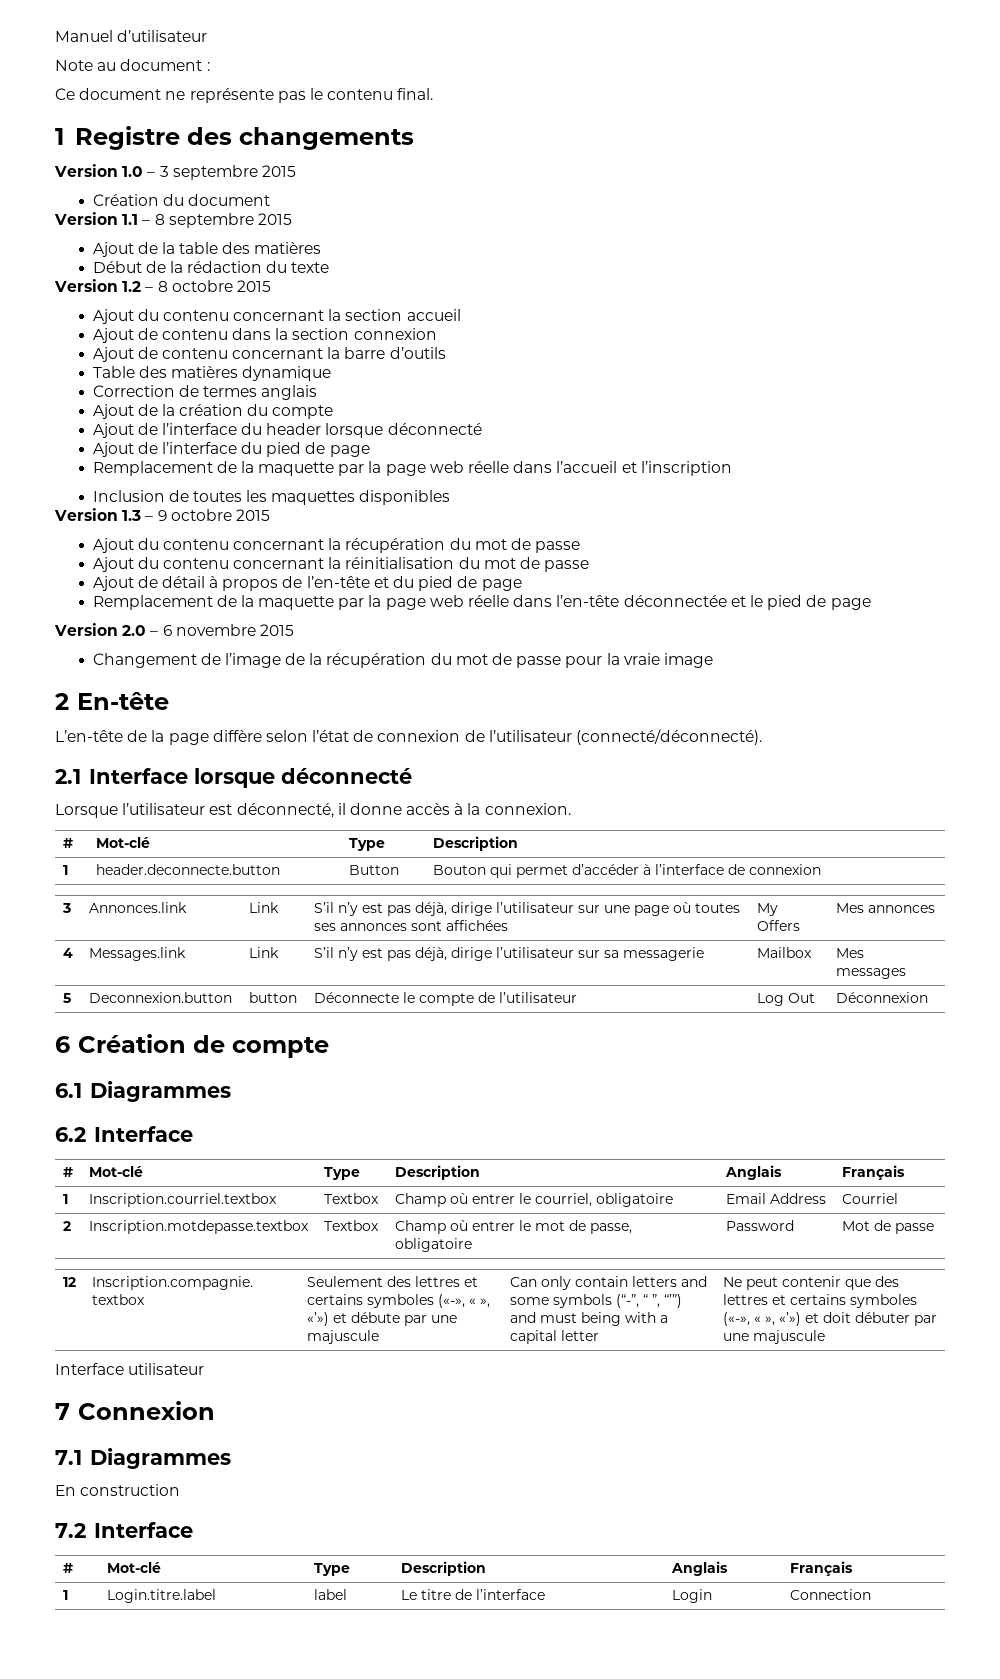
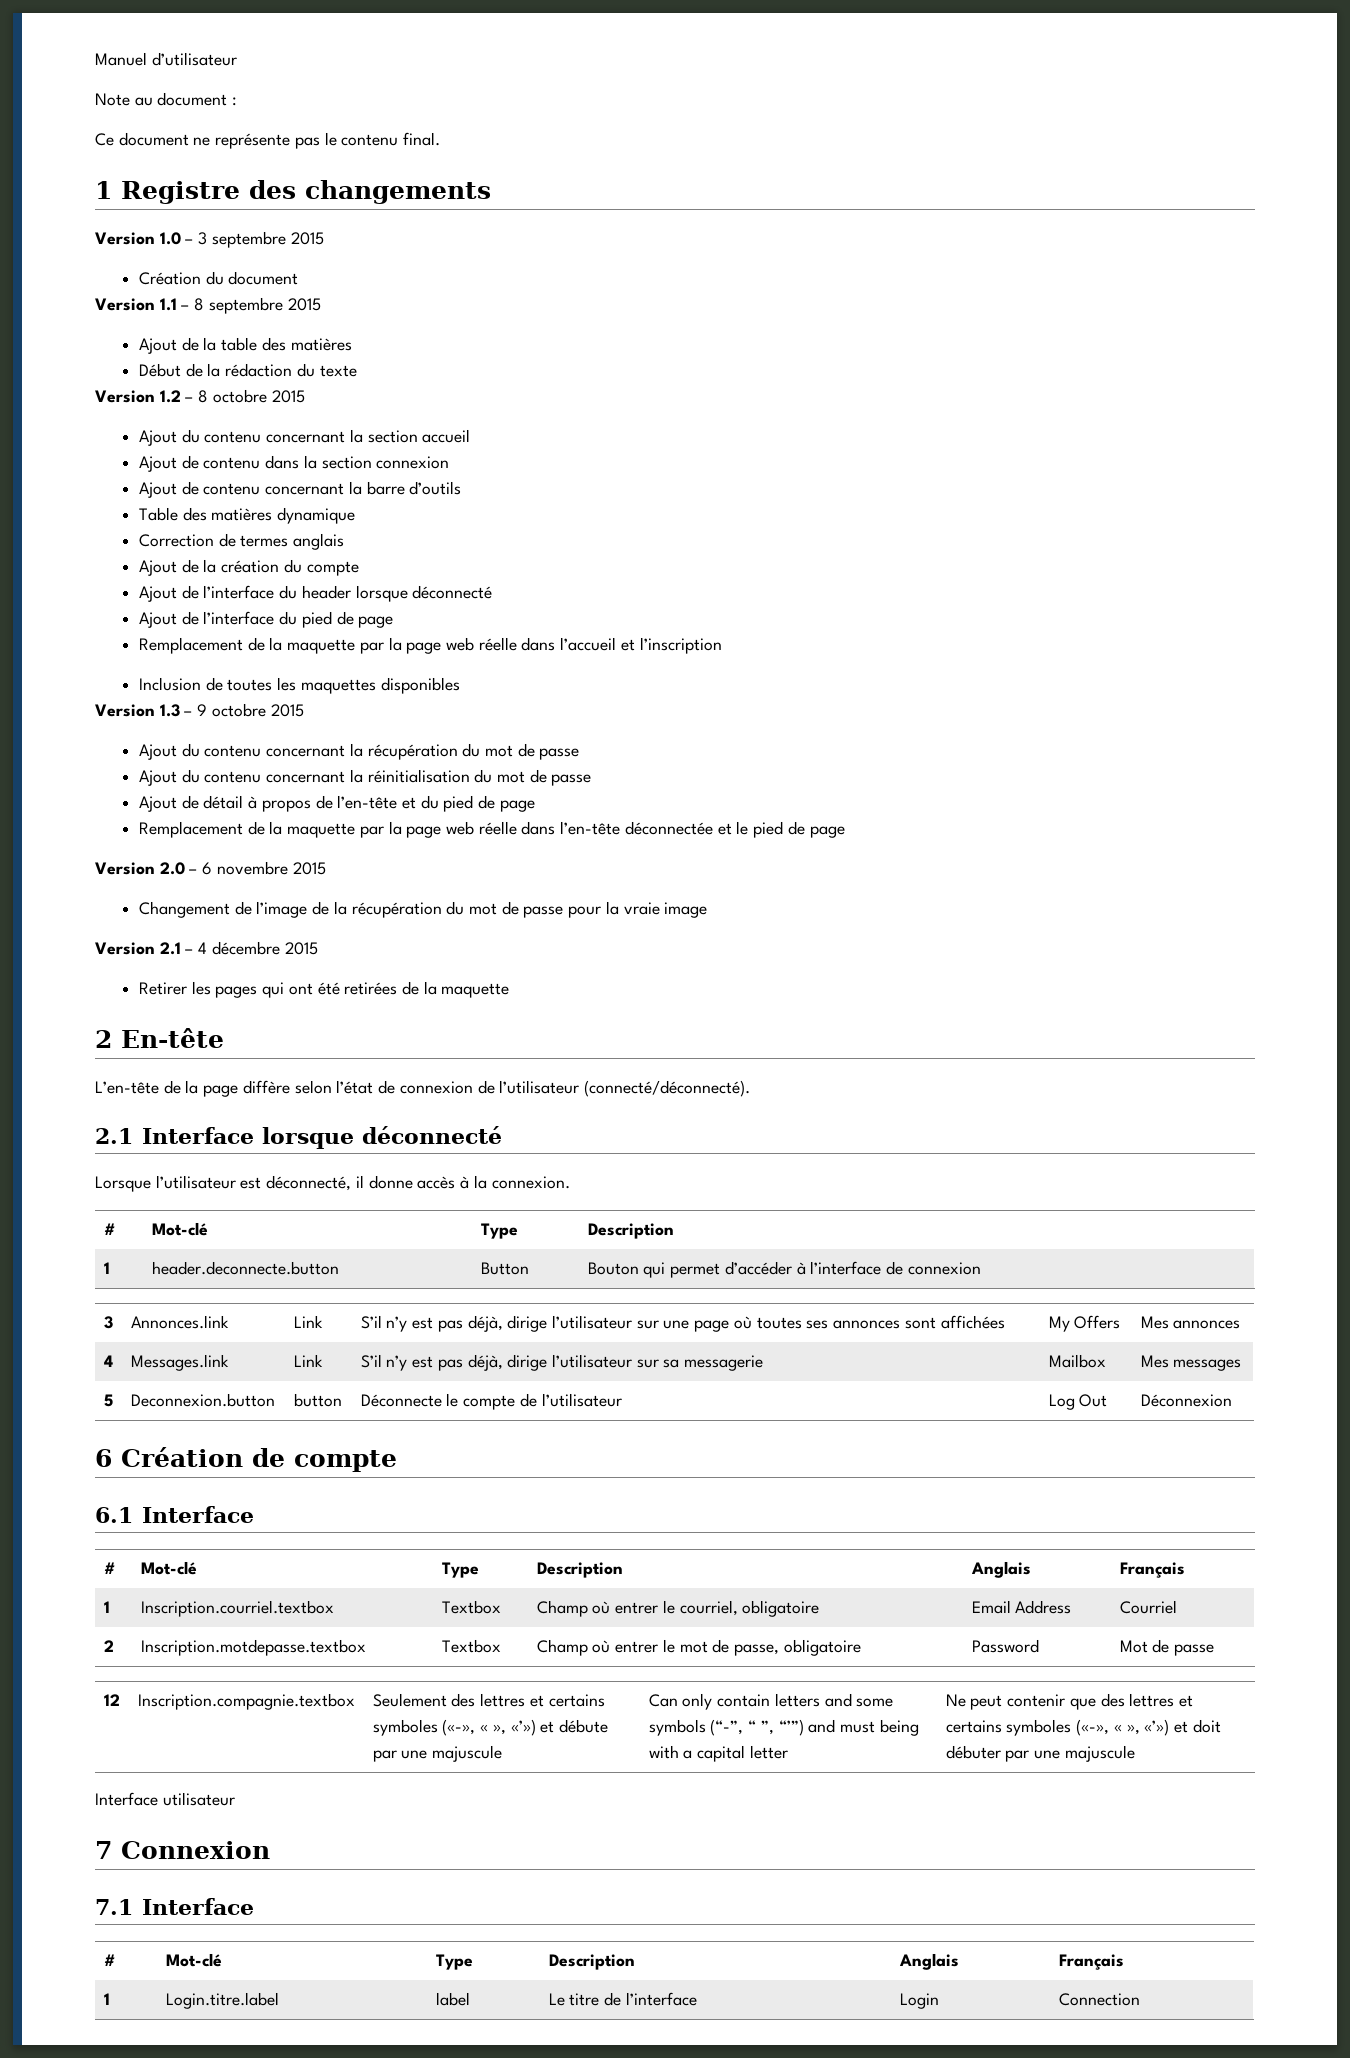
+ Version 2.1 – 4 décembre 2015
+ Retirer les pages qui ont été retirées de la maquette
- 6.1 Diagrammes
- 6.2 Interface
+ 6.1 Interface
- 7.1 Diagrammes
- En construction
- 7.2 Interface
+ 7.1 Interface

